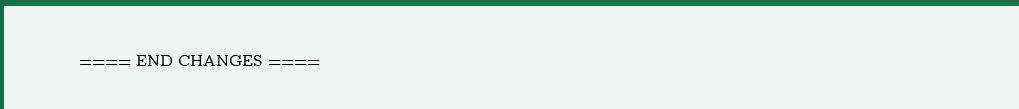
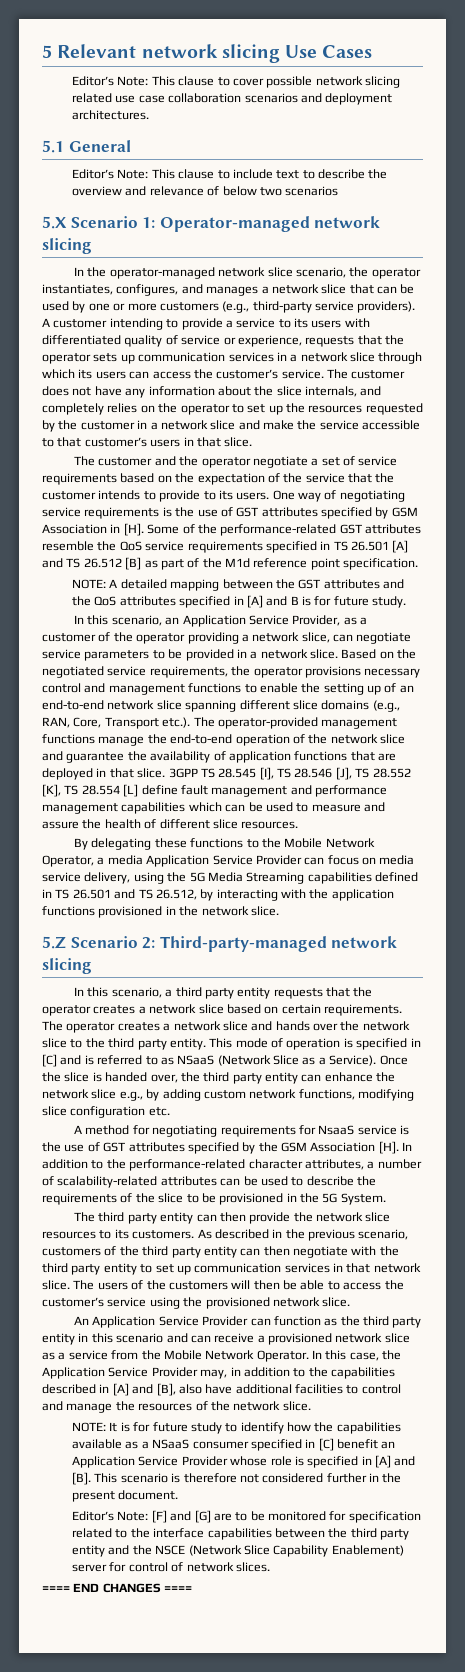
+ 5 Relevant network slicing Use Cases
+ Editor’s Note: This clause to cover possible network slicing related use case collaboration scenarios and deployment architectures.
+ 5.1 General
+ Editor’s Note: This clause to include text to describe the overview and relevance of below two scenarios
+ 5.X Scenario 1: Operator-managed network slicing
+ In the operator-managed network slice scenario, the operator instantiates, configures, and manages a network slice that can be used by one or more customers (e.g., third-party service providers). A customer intending to provide a service to its users with differentiated quality of service or experience, requests that the operator sets up communication services in a network slice through which its users can access the customer’s service. The customer does not have any information about the slice internals, and completely relies on the operator to set up the resources requested by the customer in a network slice and make the service accessible to that customer’s users in that slice.
+ The customer and the operator negotiate a set of service requirements based on the expectation of the service that the customer intends to provide to its users. One way of negotiating service requirements is the use of GST attributes specified by GSM Association in [H]. Some of the performance-related GST attributes resemble the QoS service requirements specified in TS 26.501 [A] and TS 26.512 [B] as part of the M1d reference point specification.
+ NOTE: A detailed mapping between the GST attributes and the QoS attributes specified in [A] and B is for future study.
+ In this scenario, an Application Service Provider, as a customer of the operator providing a network slice, can negotiate service parameters to be provided in a network slice. Based on the negotiated service requirements, the operator provisions necessary control and management functions to enable the setting up of an end-to-end network slice spanning different slice domains (e.g., RAN, Core, Transport etc.). The operator-provided management functions manage the end-to-end operation of the network slice and guarantee the availability of application functions that are deployed in that slice. 3GPP TS 28.545 [I], TS 28.546 [J], TS 28.552 [K], TS 28.554 [L] define fault management and performance management capabilities which can be used to measure and assure the health of different slice resources.
+ By delegating these functions to the Mobile Network Operator, a media Application Service Provider can focus on media service delivery, using the 5G Media Streaming capabilities defined in TS 26.501 and TS 26.512, by interacting with the application functions provisioned in the network slice.
+ 5.Z Scenario 2: Third-party-managed network slicing
+ In this scenario, a third party entity requests that the operator creates a network slice based on certain requirements. The operator creates a network slice and hands over the network slice to the third party entity. This mode of operation is specified in [C] and is referred to as NSaaS (Network Slice as a Service). Once the slice is handed over, the third party entity can enhance the network slice e.g., by adding custom network functions, modifying slice configuration etc.
+ A method for negotiating requirements for NsaaS service is the use of GST attributes specified by the GSM Association [H]. In addition to the performance-related character attributes, a number of scalability-related attributes can be used to describe the requirements of the slice to be provisioned in the 5G System.
+ The third party entity can then provide the network slice resources to its customers. As described in the previous scenario, customers of the third party entity can then negotiate with the third party entity to set up communication services in that network slice. The users of the customers will then be able to access the customer’s service using the provisioned network slice.
+ An Application Service Provider can function as the third party entity in this scenario and can receive a provisioned network slice as a service from the Mobile Network Operator. In this case, the Application Service Provider may, in addition to the capabilities described in [A] and [B], also have additional facilities to control and manage the resources of the network slice.
+ NOTE: It is for future study to identify how the capabilities available as a NSaaS consumer specified in [C] benefit an Application Service Provider whose role is specified in [A] and [B]. This scenario is therefore not considered further in the present document.
+ Editor’s Note: [F] and [G] are to be monitored for specification related to the interface capabilities between the third party entity and the NSCE (Network Slice Capability Enablement) server for control of network slices.

